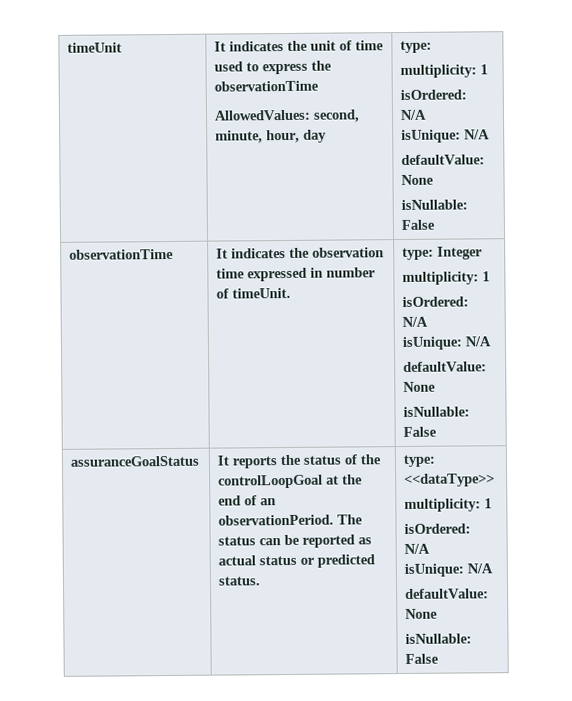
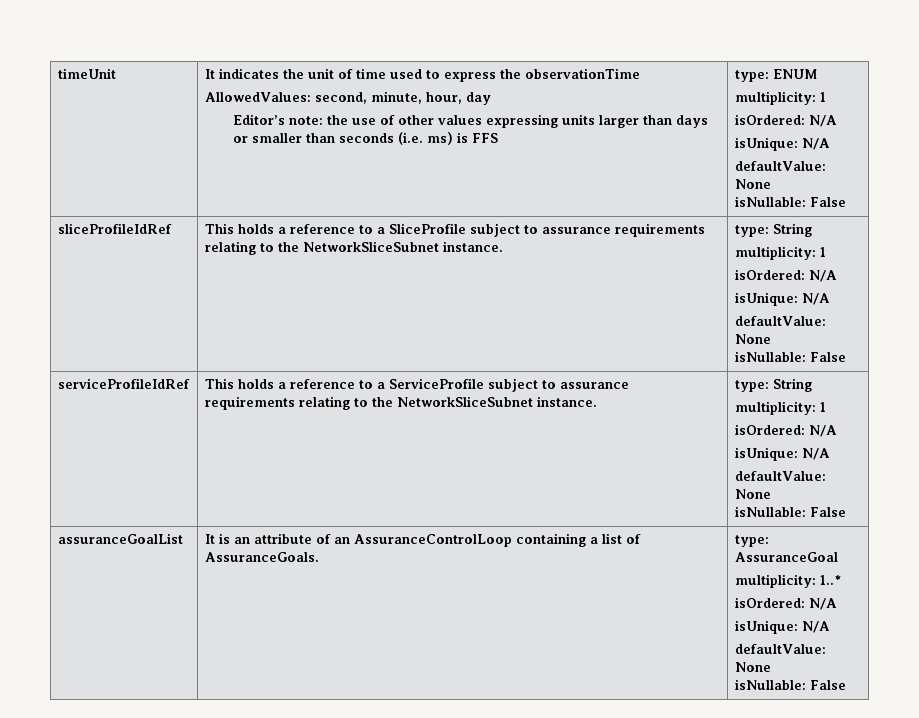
- AllowedValues: second, minute, hour, day | type:
+ AllowedValues: second, minute, hour, day
+ Editor’s note: the use of other values expressing units larger than days or smaller than seconds (i.e. ms) is FFS | type: ENUM
- observationTime | It indicates the observation time expressed in number of timeUnit. | type: Integer
+ sliceProfileIdRef | This holds a reference to a SliceProfile subject to assurance requirements relating to the NetworkSliceSubnet instance. | type: String
- assuranceGoalStatus | It reports the status of the controlLoopGoal at the end of an observationPeriod. The status can be reported as actual status or predicted status. | type: <<dataType>>
+ serviceProfileIdRef | This holds a reference to a ServiceProfile subject to assurance requirements relating to the NetworkSliceSubnet instance. | type: String
+ assuranceGoalList | It is an attribute of an AssuranceControlLoop containing a list of AssuranceGoals. | type: AssuranceGoal
+ multiplicity: 1..*
+ isOrdered: N/A
+ isUnique: N/A
+ defaultValue: None
+ isNullable: False

